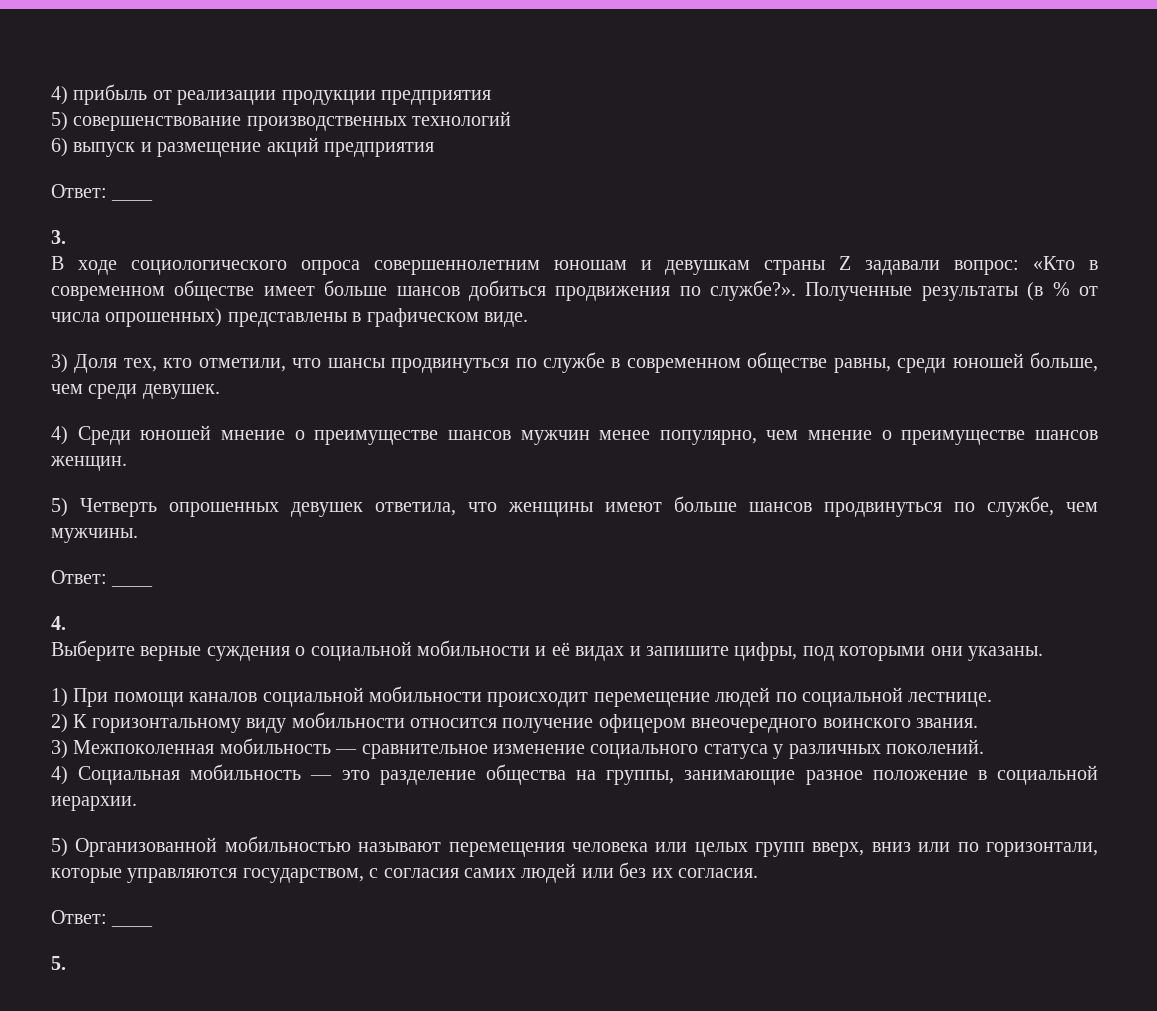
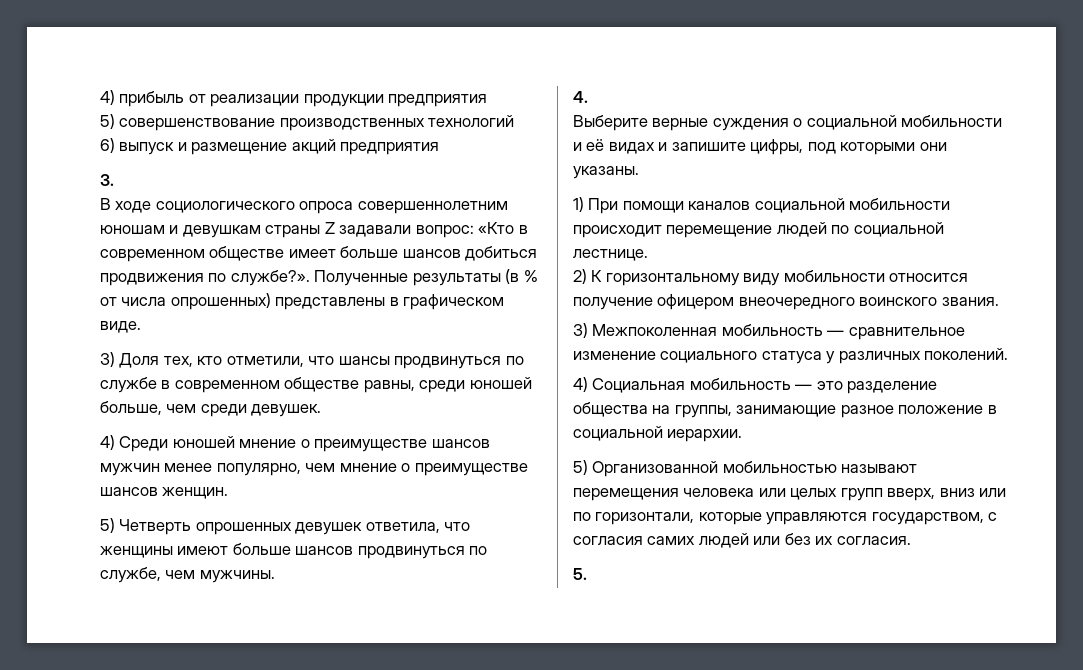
  6) выпуск и размещение акций предприятия
- Ответ: ____
  5) Четверть опрошенных девушек ответила, что женщины имеют больше шансов продвинуться по службе, чем мужчины.
- Ответ: ____
  5) Организованной мобильностью называют перемещения человека или целых групп вверх, вниз или по горизонтали, которые управляются государством, с согласия самих людей или без их согласия.
- Ответ: ____

